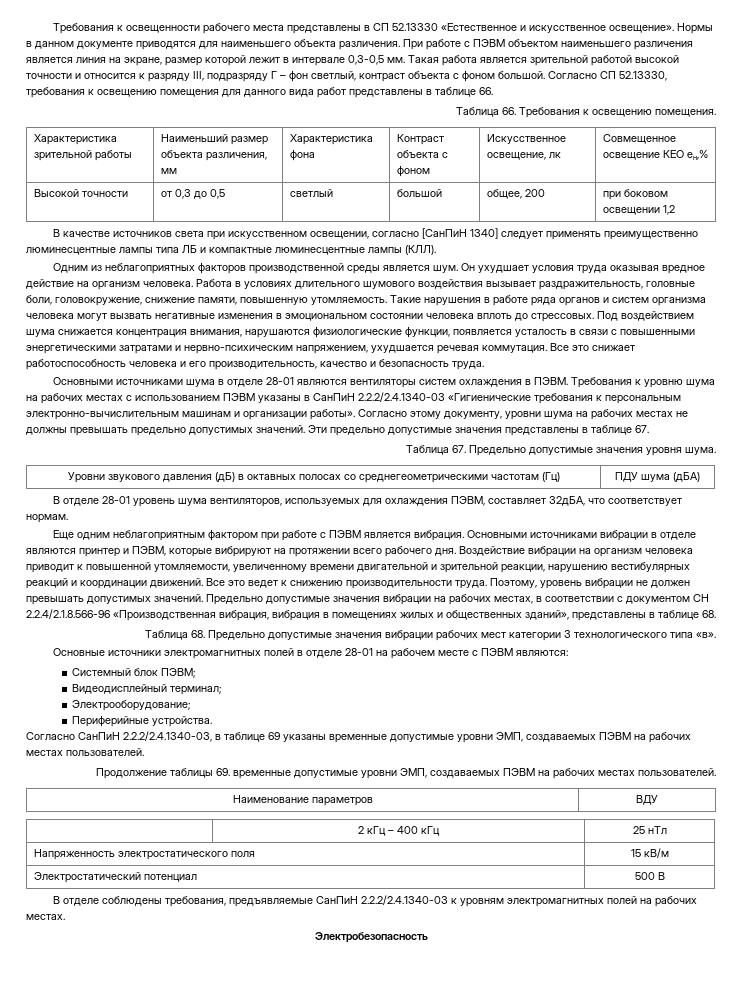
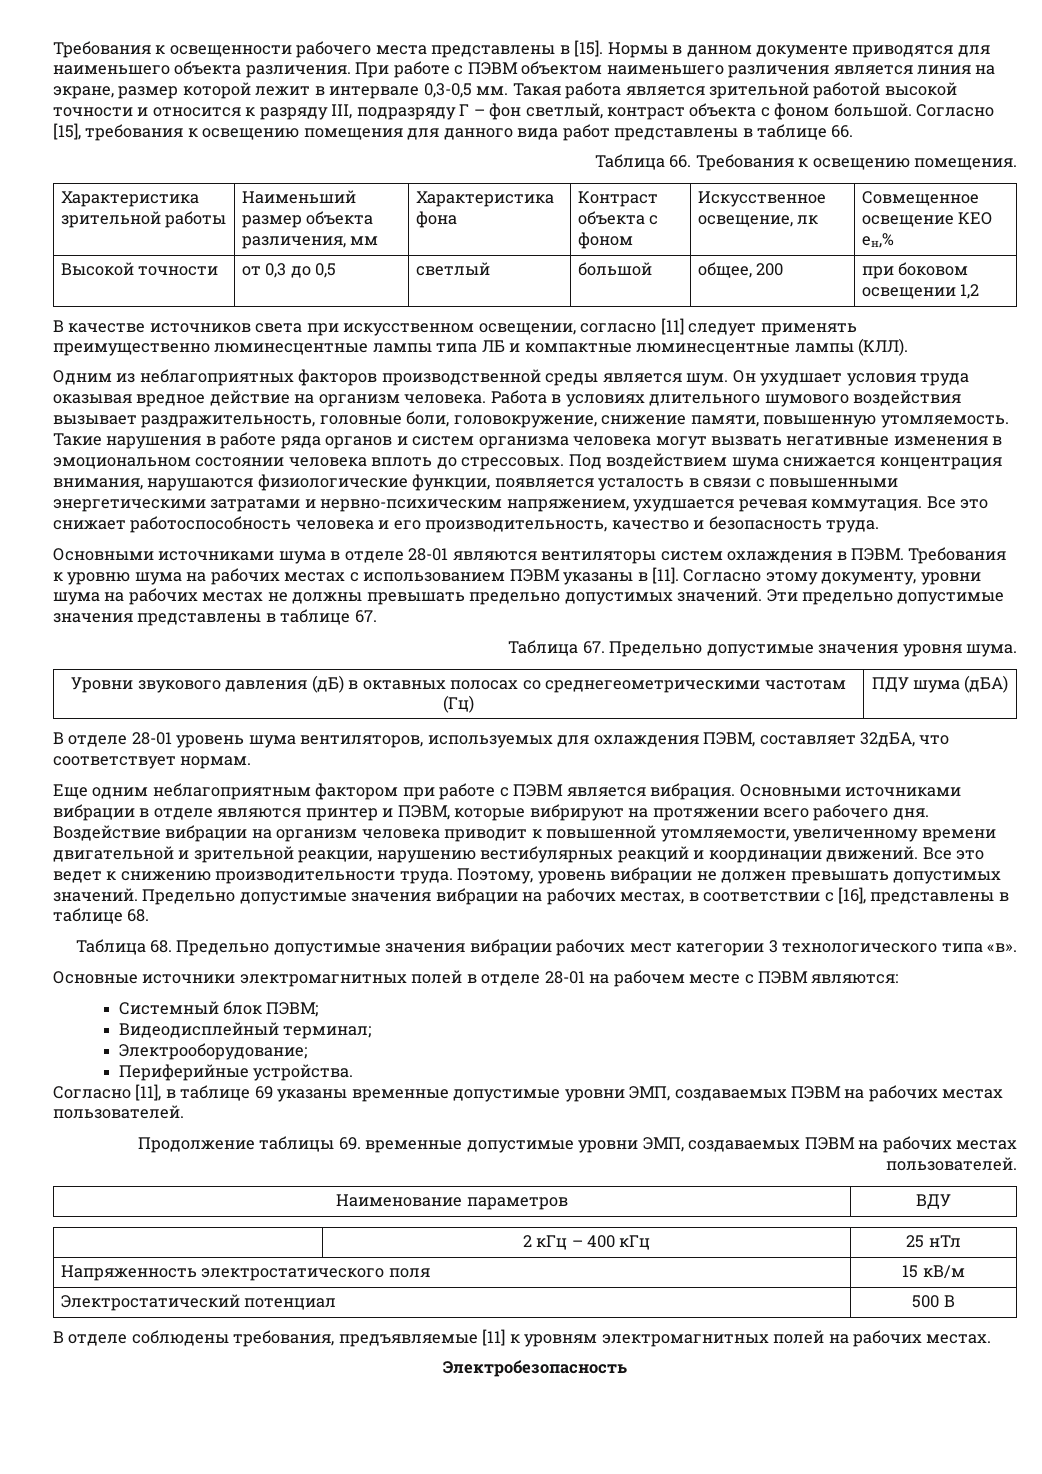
- Требования к освещенности рабочего места представлены в СП 52.13330 «Естественное и искусственное освещение».
+ Требования к освещенности рабочего места представлены в [15].
- Согласно СП 52.13330, требования к освещению помещения для данного вида работ представлены в таблице 66.
+ Согласно [15], требования к освещению помещения для данного вида работ представлены в таблице 66.
- В качестве источников света при искусственном освещении, согласно [СанПиН 1340] следует применять преимущественно люминесцентные лампы типа ЛБ и компактные люминесцентные лампы (КЛЛ).
+ В качестве источников света при искусственном освещении, согласно [11] следует применять преимущественно люминесцентные лампы типа ЛБ и компактные люминесцентные лампы (КЛЛ).
- Требования к уровню шума на рабочих местах с использованием ПЭВМ указаны в СанПиН 2.2.2/2.4.1340-03 «Гигиенические требования к персональным электронно-вычислительным машинам и организации работы».
+ Требования к уровню шума на рабочих местах с использованием ПЭВМ указаны в [11].
- Предельно допустимые значения вибрации на рабочих местах, в соответствии с документом СН 2.2.4/2.1.8.566-96 «Производственная вибрация, вибрация в помещениях жилых и общественных зданий», представлены в таблице 68.
+ Предельно допустимые значения вибрации на рабочих местах, в соответствии с [16], представлены в таблице 68.
- Согласно СанПиН 2.2.2/2.4.1340-03, в таблице 69 указаны временные допустимые уровни ЭМП, создаваемых ПЭВМ на рабочих местах пользователей.
+ Согласно [11], в таблице 69 указаны временные допустимые уровни ЭМП, создаваемых ПЭВМ на рабочих местах пользователей.
- В отделе соблюдены требования, предъявляемые СанПиН 2.2.2/2.4.1340-03 к уровням электромагнитных полей на рабочих местах.
+ В отделе соблюдены требования, предъявляемые [11] к уровням электромагнитных полей на рабочих местах.

